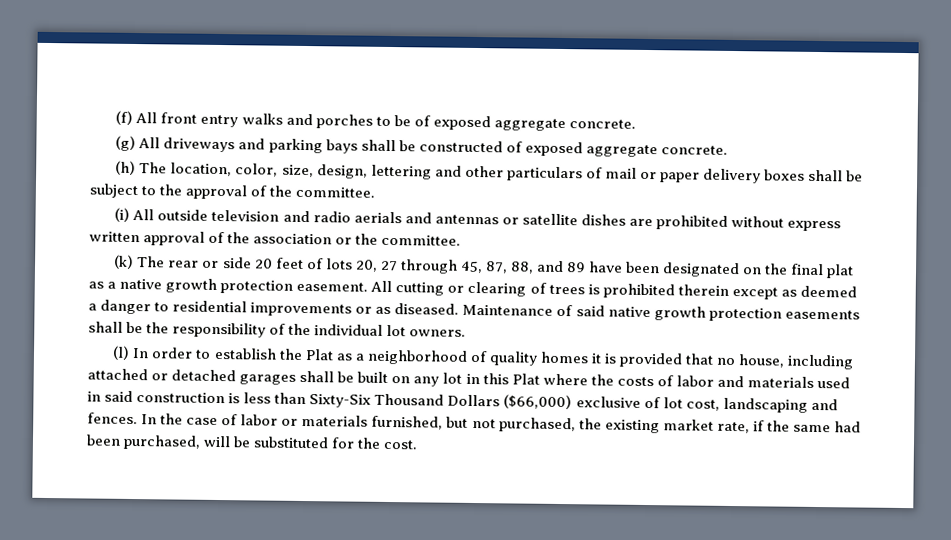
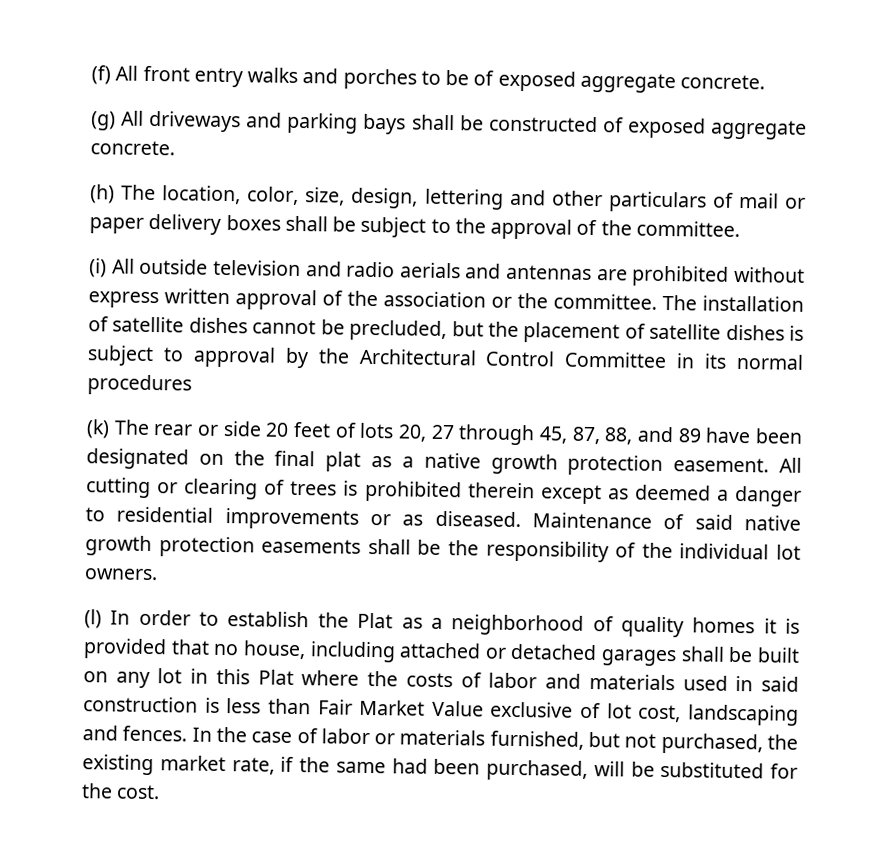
- (i) All outside television and radio aerials and antennas or satellite dishes are prohibited without express written approval of the association or the committee.
+ (i) All outside television and radio aerials and antennas are prohibited without express written approval of the association or the committee. The installation of satellite dishes cannot be precluded, but the placement of satellite dishes is subject to approval by the Architectural Control Committee in its normal procedures
- (l) In order to establish the Plat as a neighborhood of quality homes it is provided that no house, including attached or detached garages shall be built on any lot in this Plat where the costs of labor and materials used in said construction is less than Sixty-Six Thousand Dollars ($66,000) exclusive of lot cost, landscaping and fences.
+ (l) In order to establish the Plat as a neighborhood of quality homes it is provided that no house, including attached or detached garages shall be built on any lot in this Plat where the costs of labor and materials used in said construction is less than Fair Market Value exclusive of lot cost, landscaping and fences.

